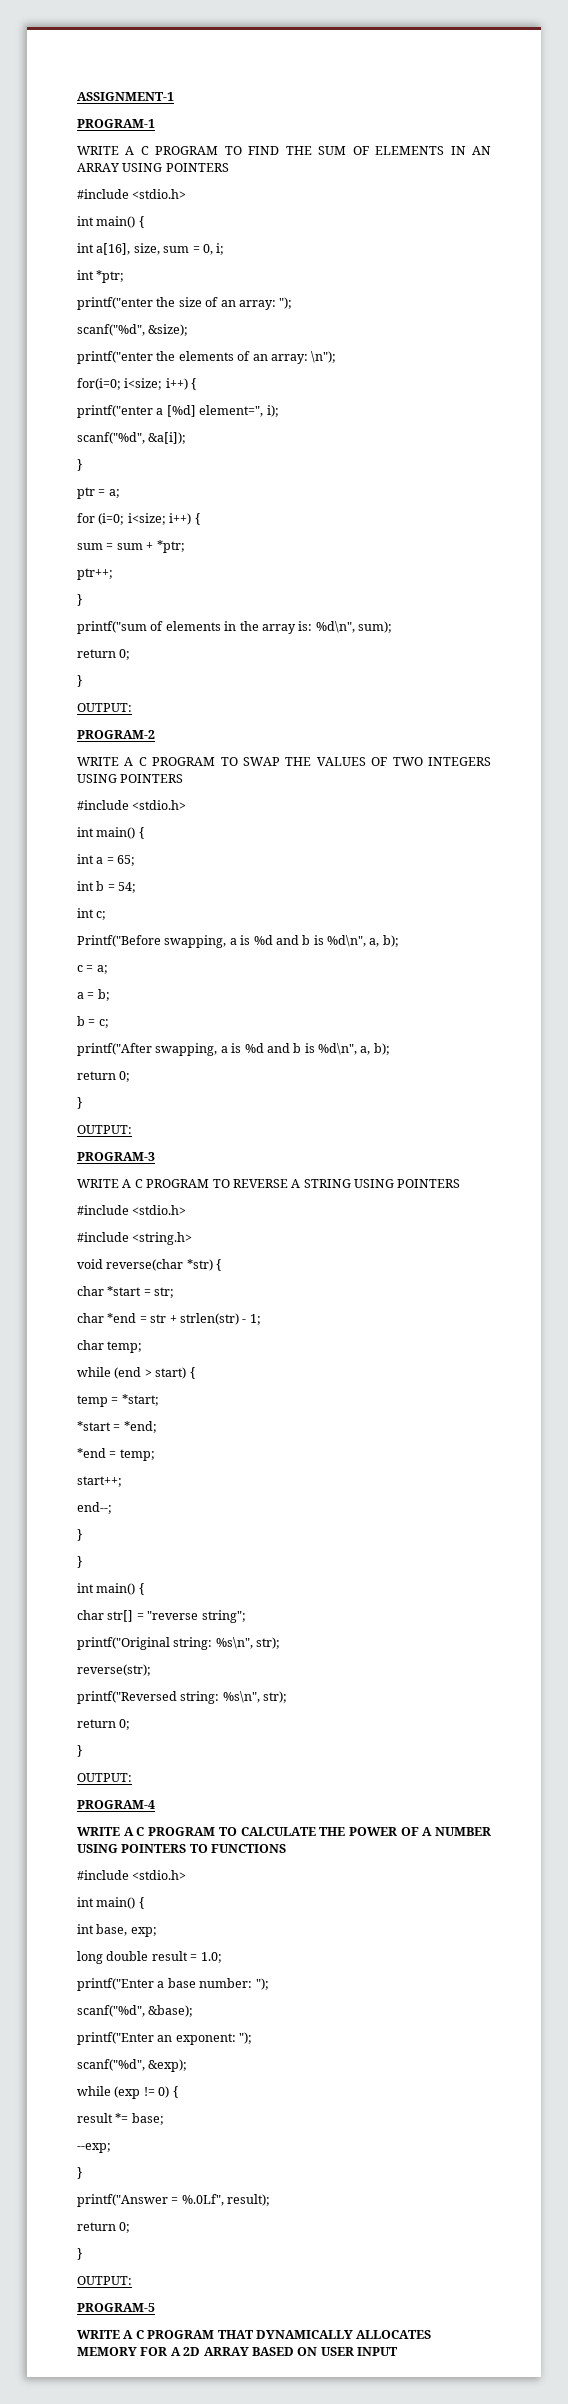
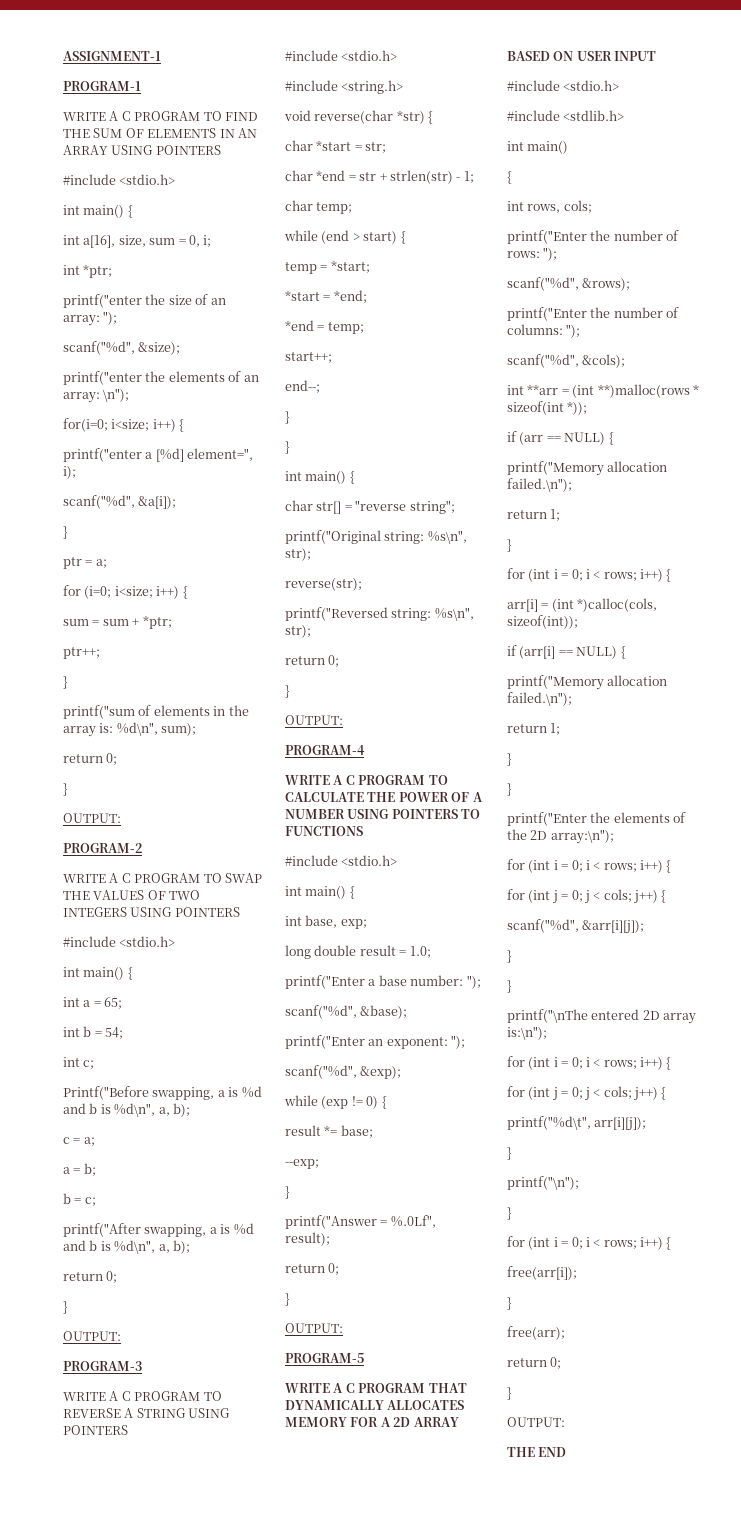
  WRITE A C PROGRAM THAT DYNAMICALLY ALLOCATES MEMORY FOR A 2D ARRAY BASED ON USER INPUT
+ #include <stdio.h>
+ #include <stdlib.h>
+ int main()
+ {
+ int rows, cols;
+ printf("Enter the number of rows: ");
+ scanf("%d", &rows);
+ printf("Enter the number of columns: ");
+ scanf("%d", &cols);
+ int **arr = (int **)malloc(rows * sizeof(int *));
+ if (arr == NULL) {
+ printf("Memory allocation failed.\n");
+ return 1;
+ }
+ for (int i = 0; i < rows; i++) {
+ arr[i] = (int *)calloc(cols, sizeof(int));
+ if (arr[i] == NULL) {
+ printf("Memory allocation failed.\n");
+ return 1;
+ }
+ }
+ printf("Enter the elements of the 2D array:\n");
+ for (int i = 0; i < rows; i++) {
+ for (int j = 0; j < cols; j++) {
+ scanf("%d", &arr[i][j]);
+ }
+ }
+ printf("\nThe entered 2D array is:\n");
+ for (int i = 0; i < rows; i++) {
+ for (int j = 0; j < cols; j++) {
+ printf("%d\t", arr[i][j]);
+ }
+ printf("\n");
+ }
+ for (int i = 0; i < rows; i++) {
+ free(arr[i]);
+ }
+ free(arr);
+ return 0;
+ }
+ OUTPUT:
+ THE END

